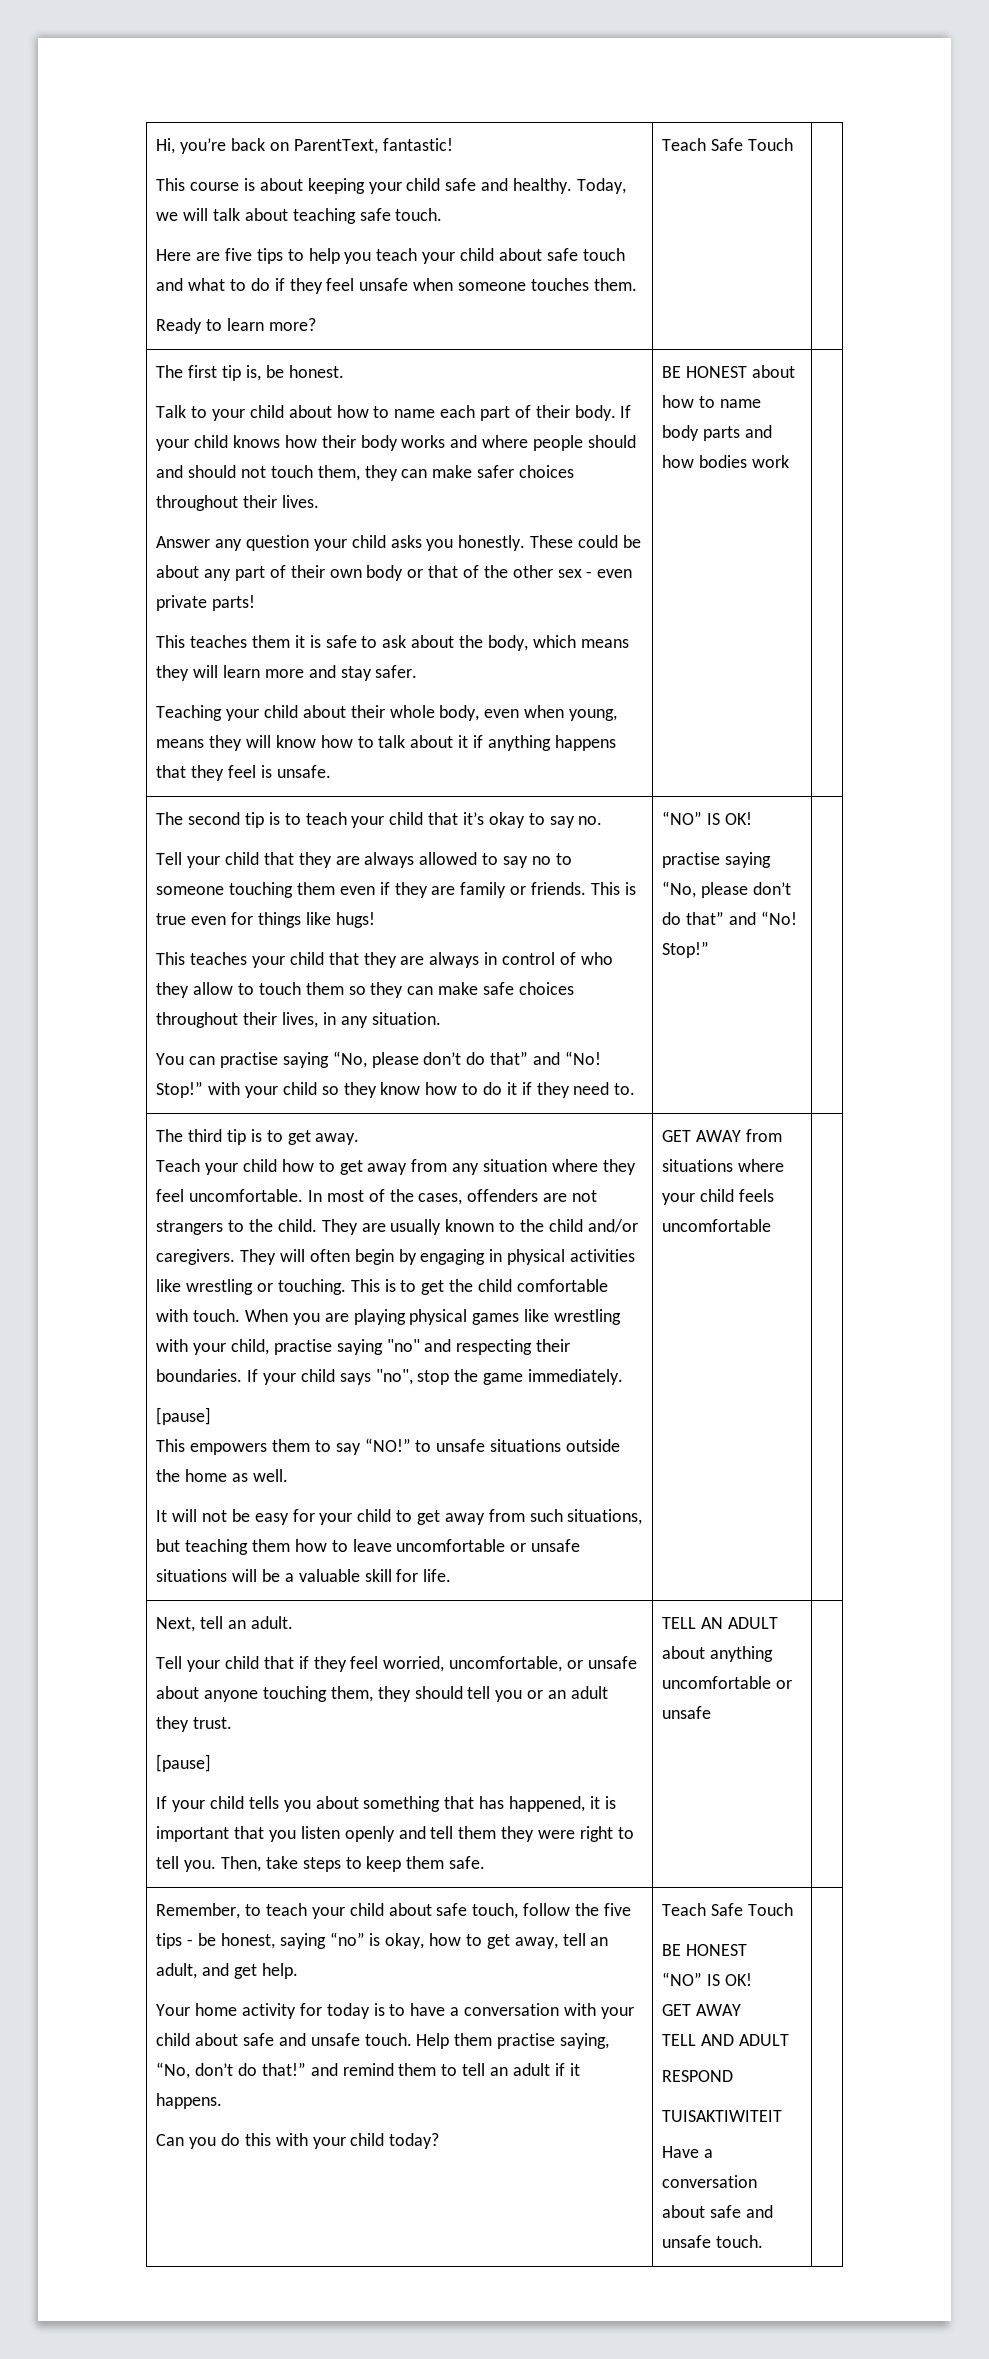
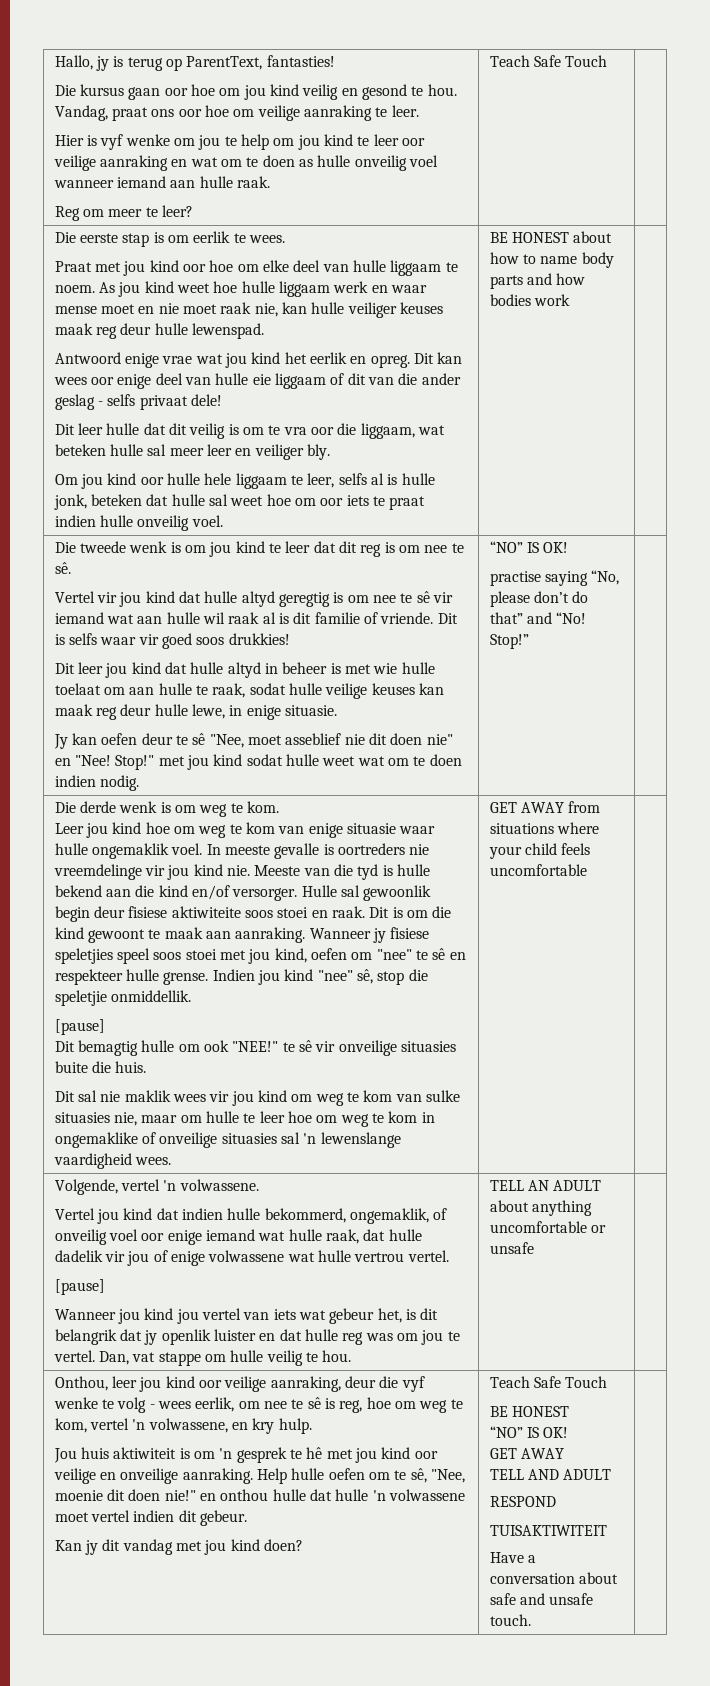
- Hi, you’re back on ParentText, fantastic!
- This course is about keeping your child safe and healthy. Today, we will talk about teaching safe touch.
- Here are five tips to help you teach your child about safe touch and what to do if they feel unsafe when someone touches them.
- Ready to learn more? | Teach Safe Touch |
- The first tip is, be honest.
- Talk to your child about how to name each part of their body. If your child knows how their body works and where people should and should not touch them, they can make safer choices throughout their lives.
- Answer any question your child asks you honestly. These could be about any part of their own body or that of the other sex - even private parts!
- This teaches them it is safe to ask about the body, which means they will learn more and stay safer.
- Teaching your child about their whole body, even when young, means they will know how to talk about it if anything happens that they feel is unsafe.
+ Hallo, jy is terug op ParentText, fantasties!
+ Die kursus gaan oor hoe om jou kind veilig en gesond te hou. Vandag, praat ons oor hoe om veilige aanraking te leer.
+ Hier is vyf wenke om jou te help om jou kind te leer oor veilige aanraking en wat om te doen as hulle onveilig voel wanneer iemand aan hulle raak.
+ Reg om meer te leer? | Teach Safe Touch |
+ Die eerste stap is om eerlik te wees.
+ Praat met jou kind oor hoe om elke deel van hulle liggaam te noem. As jou kind weet hoe hulle liggaam werk en waar mense moet en nie moet raak nie, kan hulle veiliger keuses maak reg deur hulle lewenspad.
+ Antwoord enige vrae wat jou kind het eerlik en opreg. Dit kan wees oor enige deel van hulle eie liggaam of dit van die ander geslag - selfs privaat dele!
+ Dit leer hulle dat dit veilig is om te vra oor die liggaam, wat beteken hulle sal meer leer en veiliger bly.
+ Om jou kind oor hulle hele liggaam te leer, selfs al is hulle jonk, beteken dat hulle sal weet hoe om oor iets te praat indien hulle onveilig voel.
- The second tip is to teach your child that it’s okay to say no.
- Tell your child that they are always allowed to say no to someone touching them even if they are family or friends. This is true even for things like hugs!
- This teaches your child that they are always in control of who they allow to touch them so they can make safe choices throughout their lives, in any situation.
- You can practise saying “No, please don’t do that” and “No! Stop!” with your child so they know how to do it if they need to.
+ Die tweede wenk is om jou kind te leer dat dit reg is om nee te sê.
+ Vertel vir jou kind dat hulle altyd geregtig is om nee te sê vir iemand wat aan hulle wil raak al is dit familie of vriende. Dit is selfs waar vir goed soos drukkies!
+ Dit leer jou kind dat hulle altyd in beheer is met wie hulle toelaat om aan hulle te raak, sodat hulle veilige keuses kan maak reg deur hulle lewe, in enige situasie.
+ Jy kan oefen deur te sê "Nee, moet asseblief nie dit doen nie" en "Nee! Stop!" met jou kind sodat hulle weet wat om te doen indien nodig.
- The third tip is to get away.
- Teach your child how to get away from any situation where they feel uncomfortable. In most of the cases, offenders are not strangers to the child. They are usually known to the child and/or caregivers. They will often begin by engaging in physical activities like wrestling or touching. This is to get the child comfortable with touch. When you are playing physical games like wrestling with your child, practise saying "no" and respecting their boundaries. If your child says "no", stop the game immediately.
+ Die derde wenk is om weg te kom.
+ Leer jou kind hoe om weg te kom van enige situasie waar hulle ongemaklik voel. In meeste gevalle is oortreders nie vreemdelinge vir jou kind nie. Meeste van die tyd is hulle bekend aan die kind en/of versorger. Hulle sal gewoonlik begin deur fisiese aktiwiteite soos stoei en raak. Dit is om die kind gewoont te maak aan aanraking. Wanneer jy fisiese speletjies speel soos stoei met jou kind, oefen om "nee" te sê en respekteer hulle grense. Indien jou kind "nee" sê, stop die speletjie onmiddellik.
  [pause]
- This empowers them to say “NO!” to unsafe situations outside the home as well.
- It will not be easy for your child to get away from such situations, but teaching them how to leave uncomfortable or unsafe situations will be a valuable skill for life.
+ Dit bemagtig hulle om ook "NEE!" te sê vir onveilige situasies buite die huis.
+ Dit sal nie maklik wees vir jou kind om weg te kom van sulke situasies nie, maar om hulle te leer hoe om weg te kom in ongemaklike of onveilige situasies sal 'n lewenslange vaardigheid wees.
- Next, tell an adult.
- Tell your child that if they feel worried, uncomfortable, or unsafe about anyone touching them, they should tell you or an adult they trust.
+ Volgende, vertel 'n volwassene.
+ Vertel jou kind dat indien hulle bekommerd, ongemaklik, of onveilig voel oor enige iemand wat hulle raak, dat hulle dadelik vir jou of enige volwassene wat hulle vertrou vertel.
  [pause]
- If your child tells you about something that has happened, it is important that you listen openly and tell them they were right to tell you. Then, take steps to keep them safe.
+ Wanneer jou kind jou vertel van iets wat gebeur het, is dit belangrik dat jy openlik luister en dat hulle reg was om jou te vertel. Dan, vat stappe om hulle veilig te hou.
- Remember, to teach your child about safe touch, follow the five tips - be honest, saying “no” is okay, how to get away, tell an adult, and get help.
- Your home activity for today is to have a conversation with your child about safe and unsafe touch. Help them practise saying, “No, don’t do that!” and remind them to tell an adult if it happens.
- Can you do this with your child today?
+ Onthou, leer jou kind oor veilige aanraking, deur die vyf wenke te volg - wees eerlik, om nee te sê is reg, hoe om weg te kom, vertel 'n volwassene, en kry hulp.
+ Jou huis aktiwiteit is om 'n gesprek te hê met jou kind oor veilige en onveilige aanraking. Help hulle oefen om te sê, "Nee, moenie dit doen nie!" en onthou hulle dat hulle 'n volwassene moet vertel indien dit gebeur.
+ Kan jy dit vandag met jou kind doen?

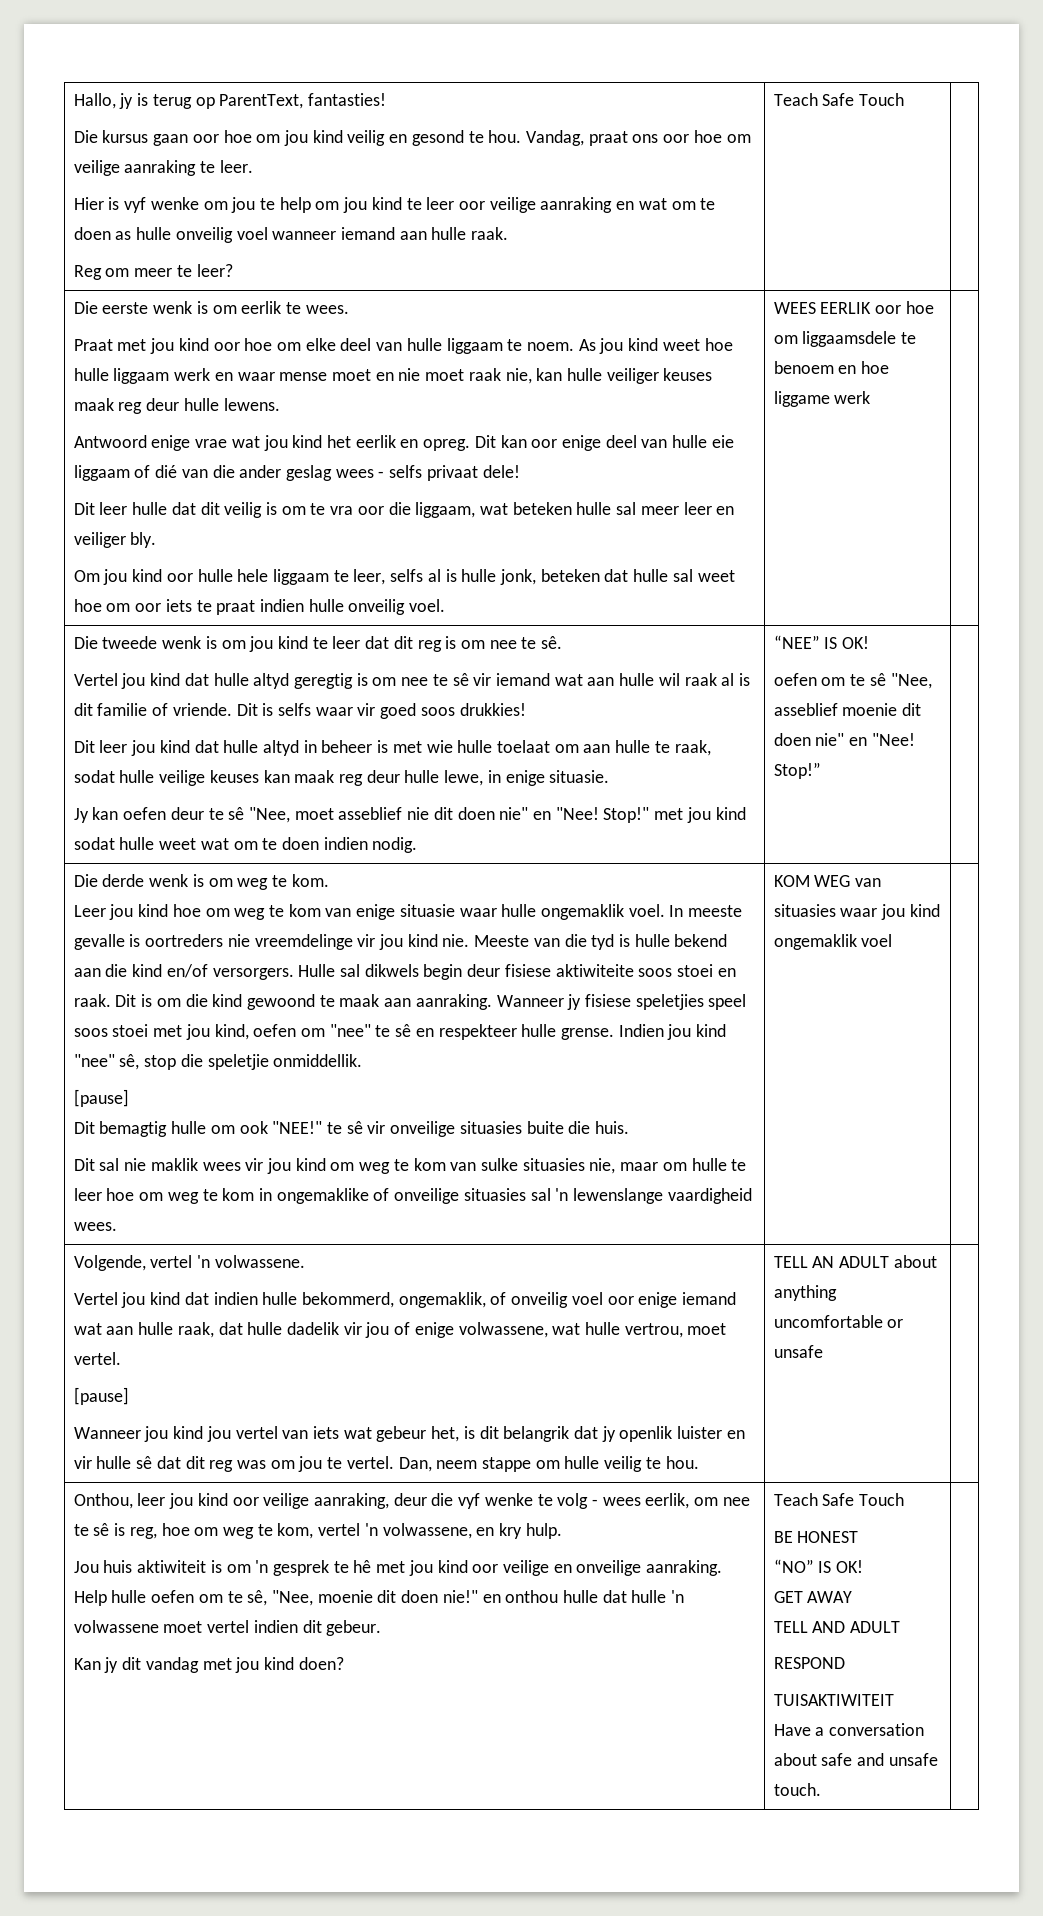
- Die eerste stap is om eerlik te wees.
+ Die eerste wenk is om eerlik te wees.
- As jou kind weet hoe hulle liggaam werk en waar mense moet en nie moet raak nie, kan hulle veiliger keuses maak reg deur hulle lewenspad.
+ As jou kind weet hoe hulle liggaam werk en waar mense moet en nie moet raak nie, kan hulle veiliger keuses maak reg deur hulle lewens.
- Dit kan wees oor enige deel van hulle eie liggaam of dit van die ander geslag - selfs privaat dele!
+ Dit kan oor enige deel van hulle eie liggaam of dié van die ander geslag wees - selfs privaat dele!
- BE HONEST about how to name body parts and how bodies work
+ WEES EERLIK oor hoe om liggaamsdele te benoem en hoe liggame werk
- Vertel vir jou kind dat hulle altyd geregtig is om nee te sê vir iemand wat aan hulle wil raak al is dit familie of vriende.
+ Vertel jou kind dat hulle altyd geregtig is om nee te sê vir iemand wat aan hulle wil raak al is dit familie of vriende.
- Stop!" met jou kind sodat hulle weet wat om te doen indien nodig. | “NO” IS OK!
- practise saying “No, please don’t do that” and “No!
+ Stop!" met jou kind sodat hulle weet wat om te doen indien nodig. | “NEE” IS OK!
+ oefen om te sê "Nee, asseblief moenie dit doen nie" en "Nee!
- Meeste van die tyd is hulle bekend aan die kind en/of versorger.
+ Meeste van die tyd is hulle bekend aan die kind en/of versorgers.
- Hulle sal gewoonlik begin deur fisiese aktiwiteite soos stoei en raak.
+ Hulle sal dikwels begin deur fisiese aktiwiteite soos stoei en raak.
- Dit is om die kind gewoont te maak aan aanraking.
+ Dit is om die kind gewoond te maak aan aanraking.
- GET AWAY from situations where your child feels uncomfortable
+ KOM WEG van situasies waar jou kind ongemaklik voel
- Vertel jou kind dat indien hulle bekommerd, ongemaklik, of onveilig voel oor enige iemand wat hulle raak, dat hulle dadelik vir jou of enige volwassene wat hulle vertrou vertel.
+ Vertel jou kind dat indien hulle bekommerd, ongemaklik, of onveilig voel oor enige iemand wat aan hulle raak, dat hulle dadelik vir jou of enige volwassene, wat hulle vertrou, moet vertel.
- Wanneer jou kind jou vertel van iets wat gebeur het, is dit belangrik dat jy openlik luister en dat hulle reg was om jou te vertel.
+ Wanneer jou kind jou vertel van iets wat gebeur het, is dit belangrik dat jy openlik luister en vir hulle sê dat dit reg was om jou te vertel.
- Dan, vat stappe om hulle veilig te hou.
+ Dan, neem stappe om hulle veilig te hou.

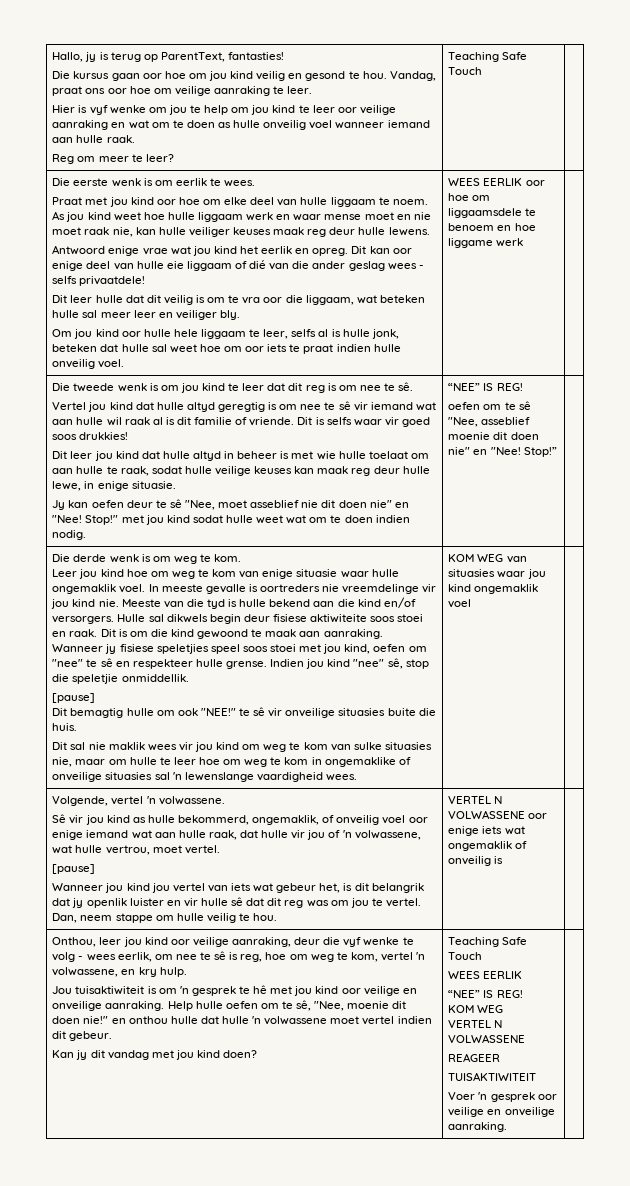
- Reg om meer te leer? | Teach Safe Touch
+ Reg om meer te leer? | Teaching Safe Touch
- Dit kan oor enige deel van hulle eie liggaam of dié van die ander geslag wees - selfs privaat dele!
+ Dit kan oor enige deel van hulle eie liggaam of dié van die ander geslag wees - selfs privaatdele!
- Stop!" met jou kind sodat hulle weet wat om te doen indien nodig. | “NEE” IS OK!
+ Stop!" met jou kind sodat hulle weet wat om te doen indien nodig. | “NEE” IS REG!
- Vertel jou kind dat indien hulle bekommerd, ongemaklik, of onveilig voel oor enige iemand wat aan hulle raak, dat hulle dadelik vir jou of enige volwassene, wat hulle vertrou, moet vertel.
+ Sê vir jou kind as hulle bekommerd, ongemaklik, of onveilig voel oor enige iemand wat aan hulle raak, dat hulle vir jou of 'n volwassene, wat hulle vertrou, moet vertel.
- TELL AN ADULT about anything uncomfortable or unsafe
+ VERTEL N VOLWASSENE oor enige iets wat ongemaklik of onveilig is
- Jou huis aktiwiteit is om 'n gesprek te hê met jou kind oor veilige en onveilige aanraking.
+ Jou tuisaktiwiteit is om 'n gesprek te hê met jou kind oor veilige en onveilige aanraking.
- Kan jy dit vandag met jou kind doen? | Teach Safe Touch
- BE HONEST
- “NO” IS OK!
- GET AWAY
- TELL AND ADULT
- RESPOND
+ Kan jy dit vandag met jou kind doen? | Teaching Safe Touch
+ WEES EERLIK
+ “NEE” IS REG!
+ KOM WEG
+ VERTEL N VOLWASSENE
+ REAGEER
  TUISAKTIWITEIT
- Have a conversation about safe and unsafe touch.
+ Voer 'n gesprek oor veilige en onveilige aanraking.

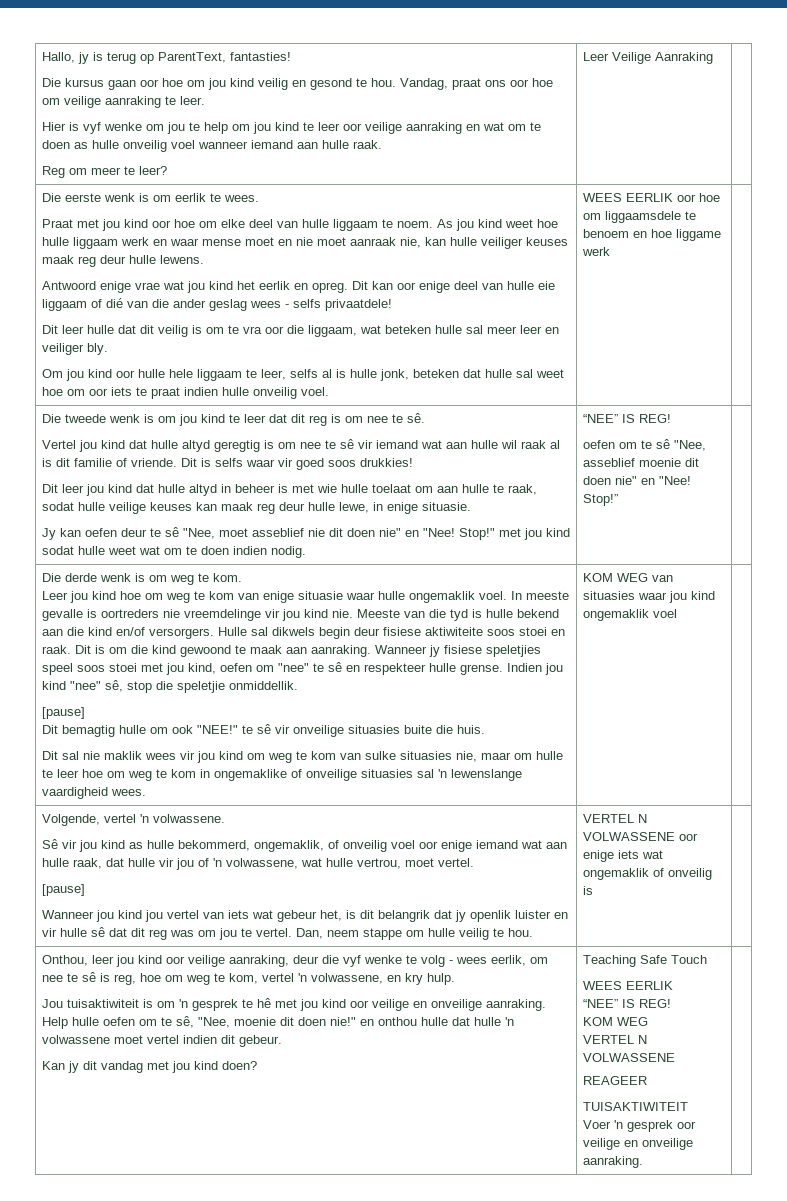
- Reg om meer te leer? | Teaching Safe Touch
+ Reg om meer te leer? | Leer Veilige Aanraking
- As jou kind weet hoe hulle liggaam werk en waar mense moet en nie moet raak nie, kan hulle veiliger keuses maak reg deur hulle lewens.
+ As jou kind weet hoe hulle liggaam werk en waar mense moet en nie moet aanraak nie, kan hulle veiliger keuses maak reg deur hulle lewens.

